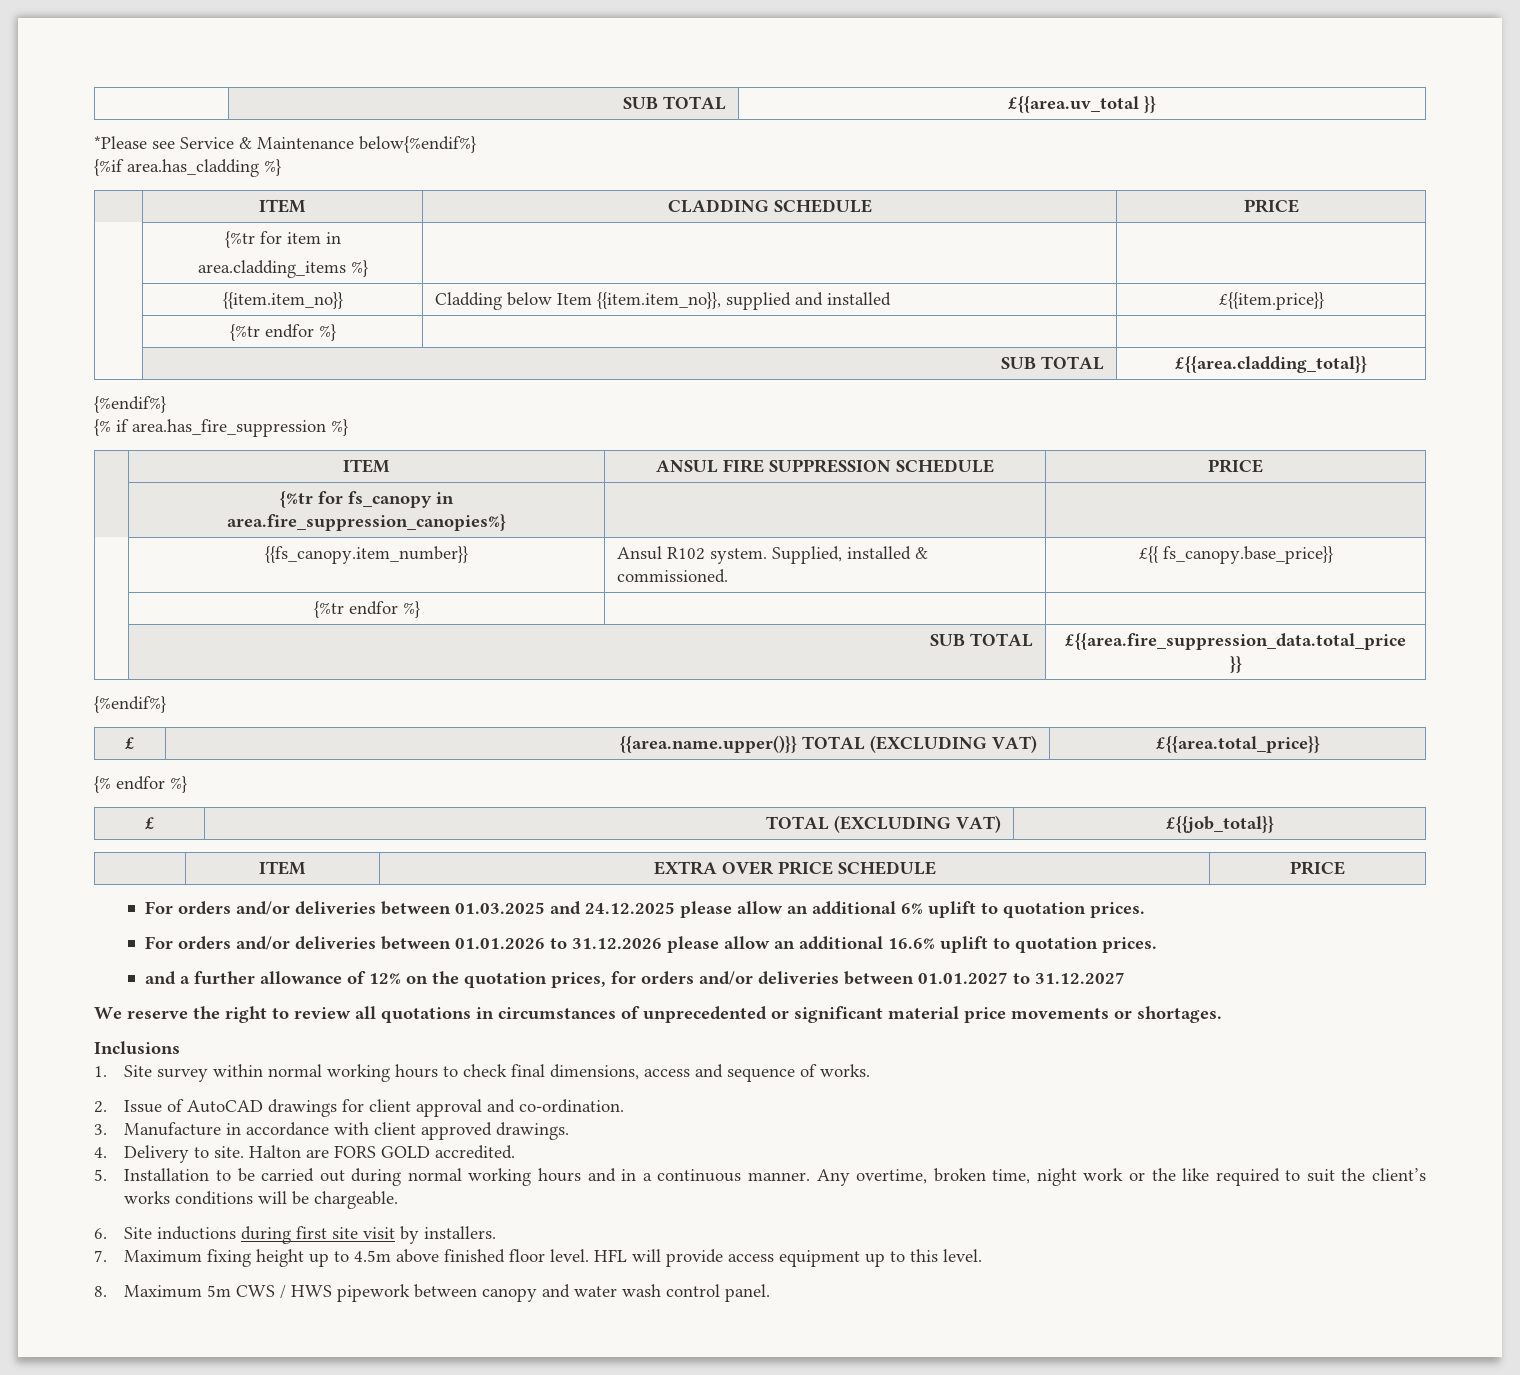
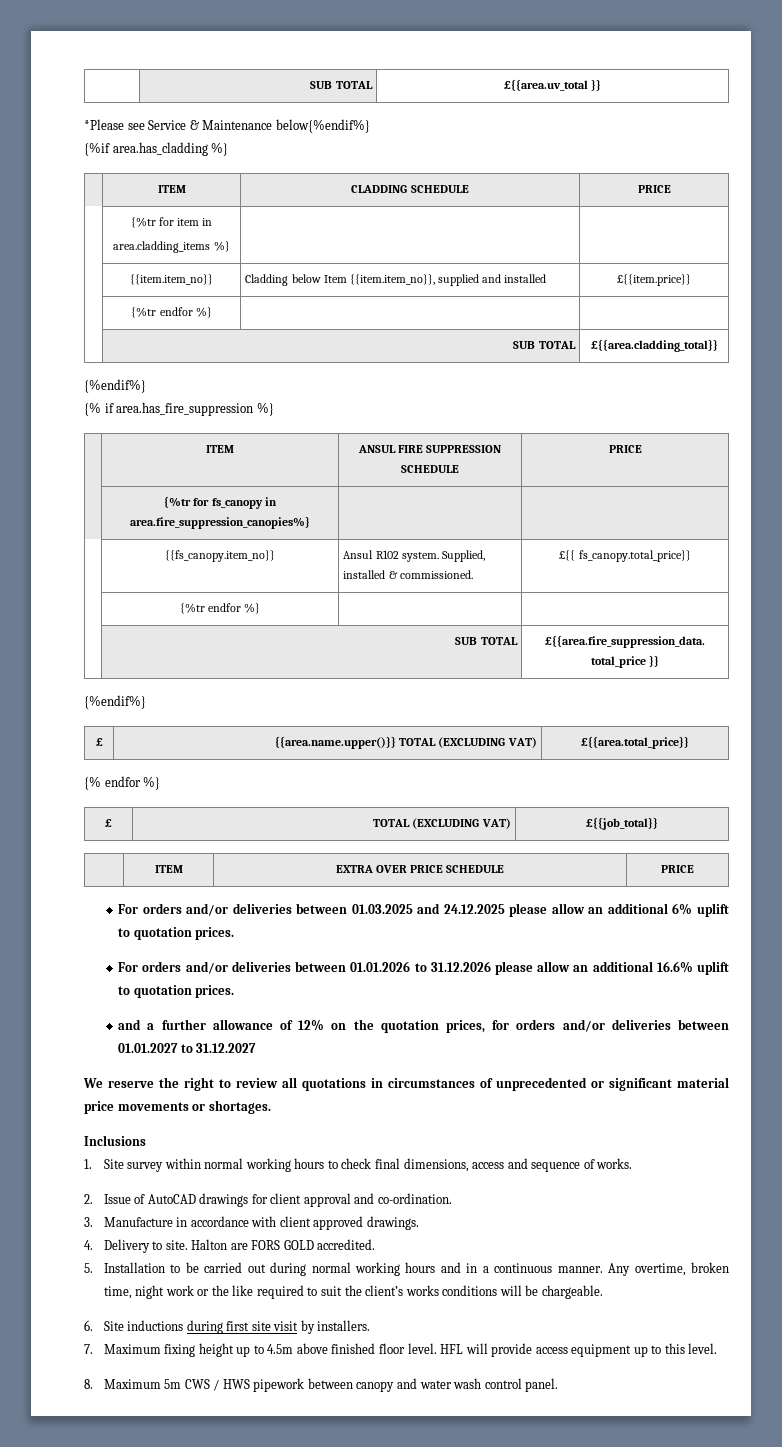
- | {{fs_canopy.item_number}} | Ansul R102 system. Supplied, installed & commissioned. | £{{ fs_canopy.base_price}}
+ | {{fs_canopy.item_no}} | Ansul R102 system. Supplied, installed & commissioned. | £{{ fs_canopy.total_price}}
  | {%tr endfor %} | |
- | SUB TOTAL | £{{area.fire_suppression_data.total_price }}
+ | SUB TOTAL | £{{area.fire_suppression_data. total_price }}

